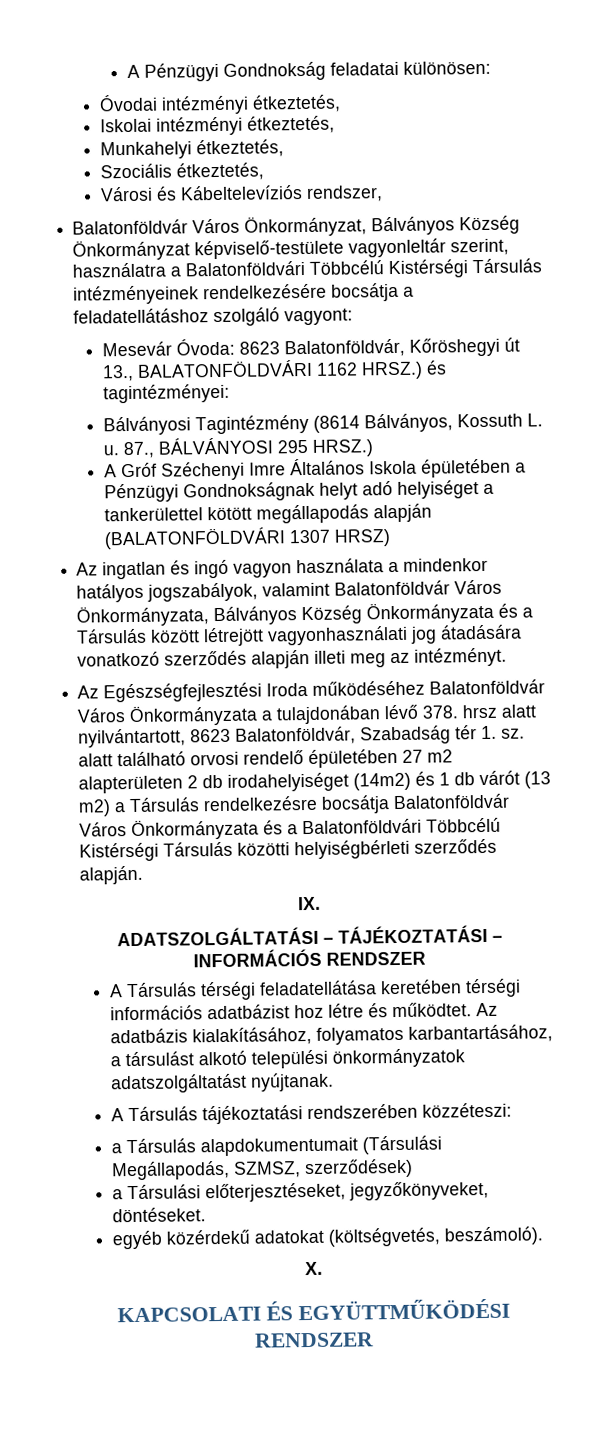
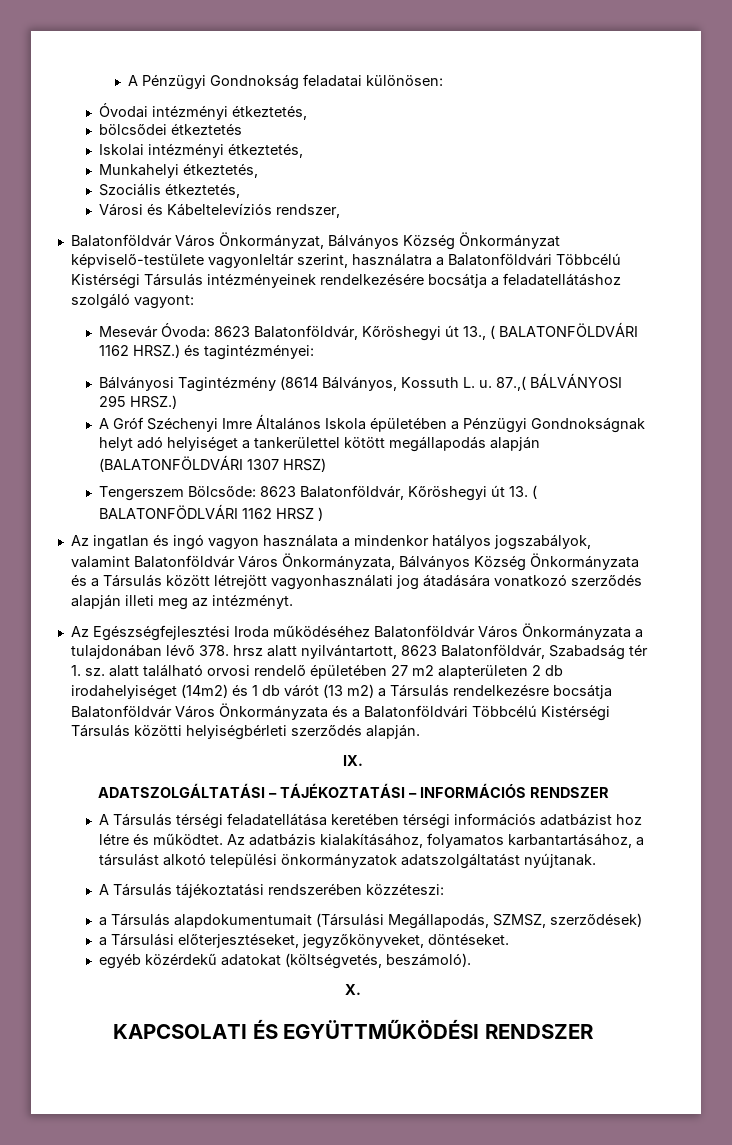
+ bölcsődei étkeztetés
- Mesevár Óvoda: 8623 Balatonföldvár, Kőröshegyi út 13., BALATONFÖLDVÁRI 1162 HRSZ.) és tagintézményei:
+ Mesevár Óvoda: 8623 Balatonföldvár, Kőröshegyi út 13., ( BALATONFÖLDVÁRI 1162 HRSZ.) és tagintézményei:
- 87., BÁLVÁNYOSI 295 HRSZ.)
+ 87.,( BÁLVÁNYOSI 295 HRSZ.)
+ Tengerszem Bölcsőde: 8623 Balatonföldvár, Kőröshegyi út 13. ( BALATONFÖDLVÁRI 1162 HRSZ )

